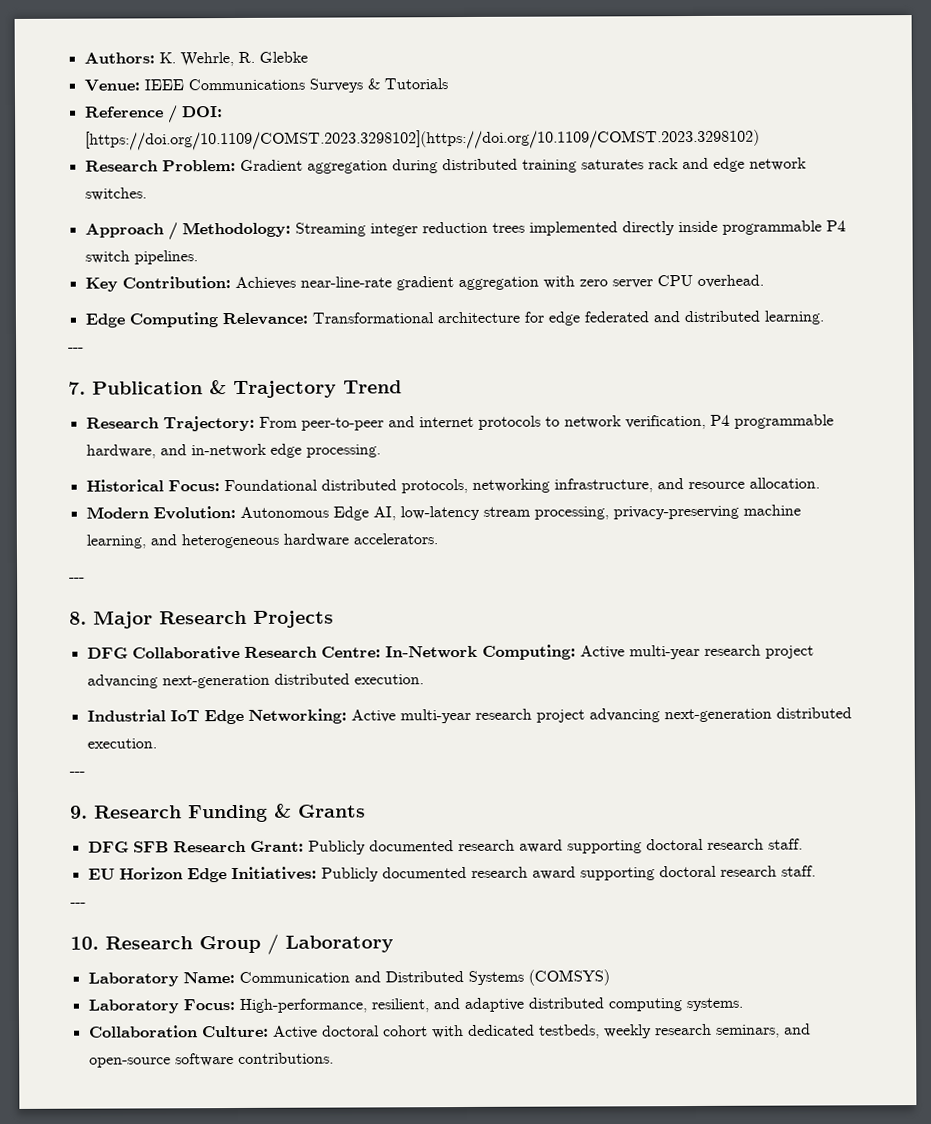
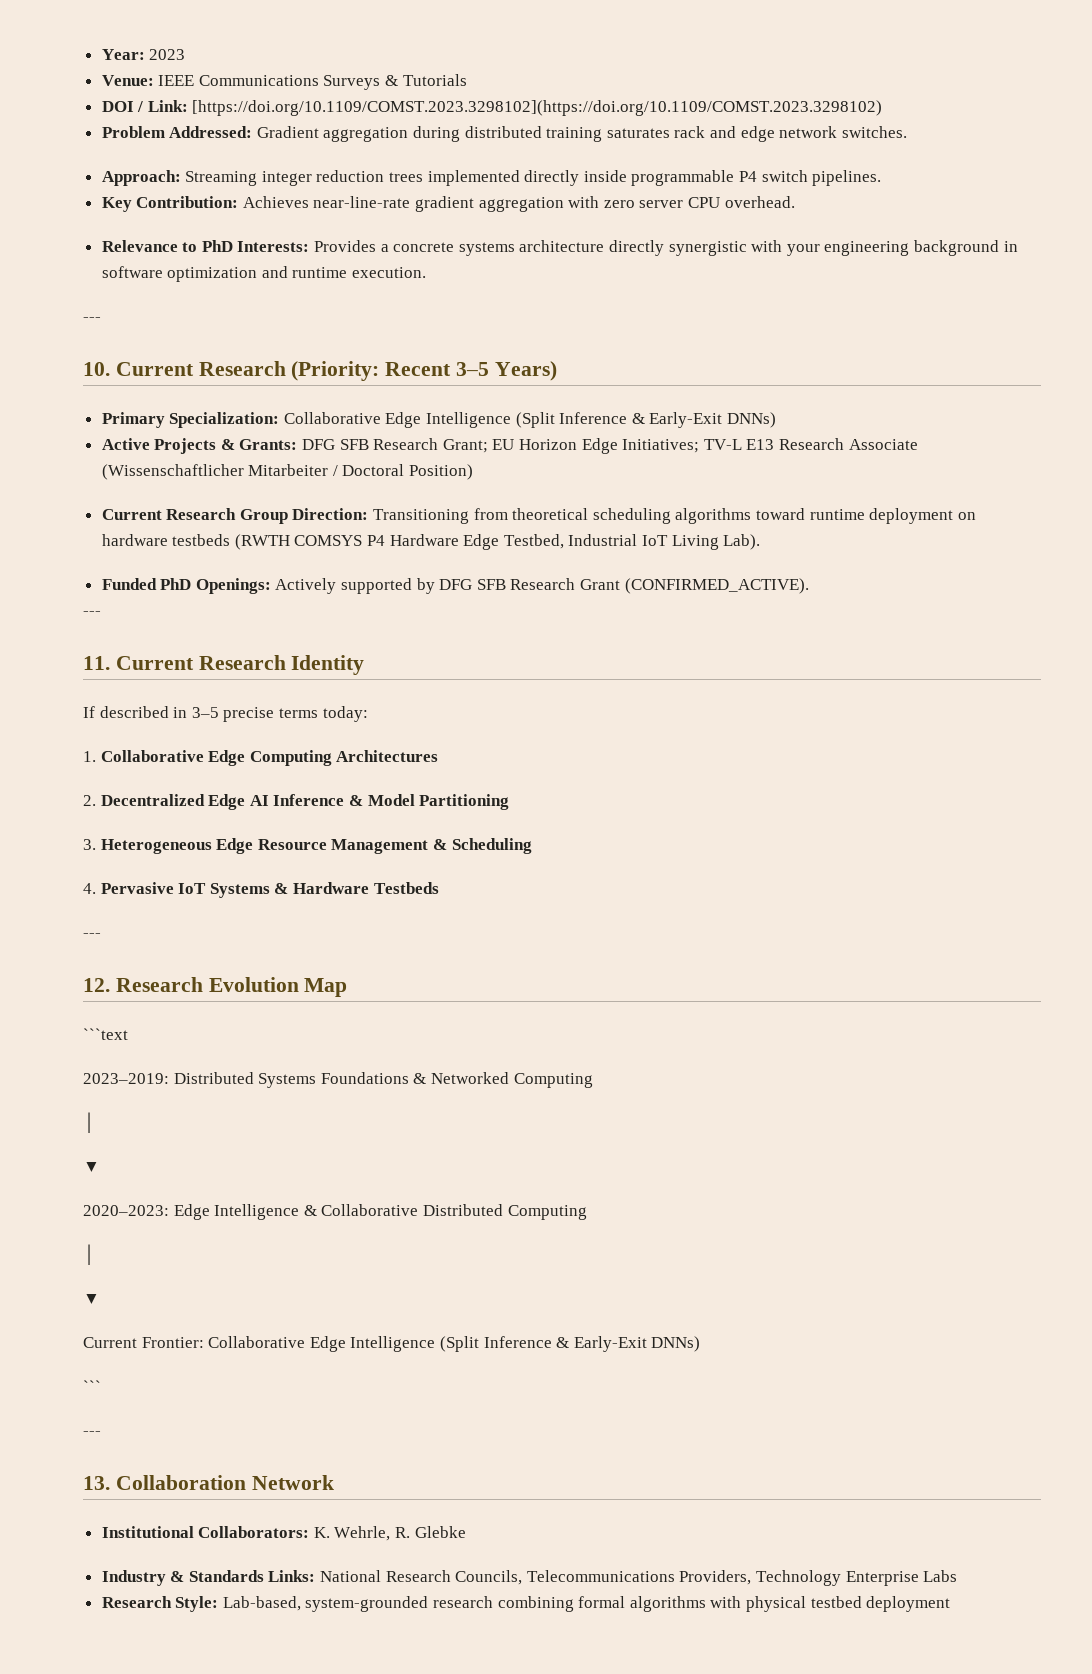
- Authors: K. Wehrle, R. Glebke
+ Year: 2023
- Reference / DOI: [https://doi.org/10.1109/COMST.2023.3298102](https://doi.org/10.1109/COMST.2023.3298102)
+ DOI / Link: [https://doi.org/10.1109/COMST.2023.3298102](https://doi.org/10.1109/COMST.2023.3298102)
- Research Problem: Gradient aggregation during distributed training saturates rack and edge network switches.
+ Problem Addressed: Gradient aggregation during distributed training saturates rack and edge network switches.
- Approach / Methodology: Streaming integer reduction trees implemented directly inside programmable P4 switch pipelines.
+ Approach: Streaming integer reduction trees implemented directly inside programmable P4 switch pipelines.
- Edge Computing Relevance: Transformational architecture for edge federated and distributed learning.
+ Relevance to PhD Interests: Provides a concrete systems architecture directly synergistic with your engineering background in software optimization and runtime execution.
  ---
- 7. Publication & Trajectory Trend
- Research Trajectory: From peer-to-peer and internet protocols to network verification, P4 programmable hardware, and in-network edge processing.
- Historical Focus: Foundational distributed protocols, networking infrastructure, and resource allocation.
- Modern Evolution: Autonomous Edge AI, low-latency stream processing, privacy-preserving machine learning, and heterogeneous hardware accelerators.
+ 10. Current Research (Priority: Recent 3–5 Years)
+ Primary Specialization: Collaborative Edge Intelligence (Split Inference & Early-Exit DNNs)
+ Active Projects & Grants: DFG SFB Research Grant; EU Horizon Edge Initiatives; TV-L E13 Research Associate (Wissenschaftlicher Mitarbeiter / Doctoral Position)
+ Current Research Group Direction: Transitioning from theoretical scheduling algorithms toward runtime deployment on hardware testbeds (RWTH COMSYS P4 Hardware Edge Testbed, Industrial IoT Living Lab).
+ Funded PhD Openings: Actively supported by DFG SFB Research Grant (CONFIRMED_ACTIVE).
  ---
- 8. Major Research Projects
- DFG Collaborative Research Centre: In-Network Computing: Active multi-year research project advancing next-generation distributed execution.
- Industrial IoT Edge Networking: Active multi-year research project advancing next-generation distributed execution.
+ 11. Current Research Identity
+ If described in 3–5 precise terms today:
+ 1. Collaborative Edge Computing Architectures
+ 2. Decentralized Edge AI Inference & Model Partitioning
+ 3. Heterogeneous Edge Resource Management & Scheduling
+ 4. Pervasive IoT Systems & Hardware Testbeds
  ---
- 9. Research Funding & Grants
- DFG SFB Research Grant: Publicly documented research award supporting doctoral research staff.
- EU Horizon Edge Initiatives: Publicly documented research award supporting doctoral research staff.
+ 12. Research Evolution Map
+ ```text
+ 2023–2019: Distributed Systems Foundations & Networked Computing
+ │
+ ▼
+ 2020–2023: Edge Intelligence & Collaborative Distributed Computing
+ │
+ ▼
+ Current Frontier: Collaborative Edge Intelligence (Split Inference & Early-Exit DNNs)
+ ```
  ---
- 10. Research Group / Laboratory
- Laboratory Name: Communication and Distributed Systems (COMSYS)
- Laboratory Focus: High-performance, resilient, and adaptive distributed computing systems.
- Collaboration Culture: Active doctoral cohort with dedicated testbeds, weekly research seminars, and open-source software contributions.
+ 13. Collaboration Network
+ Institutional Collaborators: K. Wehrle, R. Glebke
+ Industry & Standards Links: National Research Councils, Telecommunications Providers, Technology Enterprise Labs
+ Research Style: Lab-based, system-grounded research combining formal algorithms with physical testbed deployment

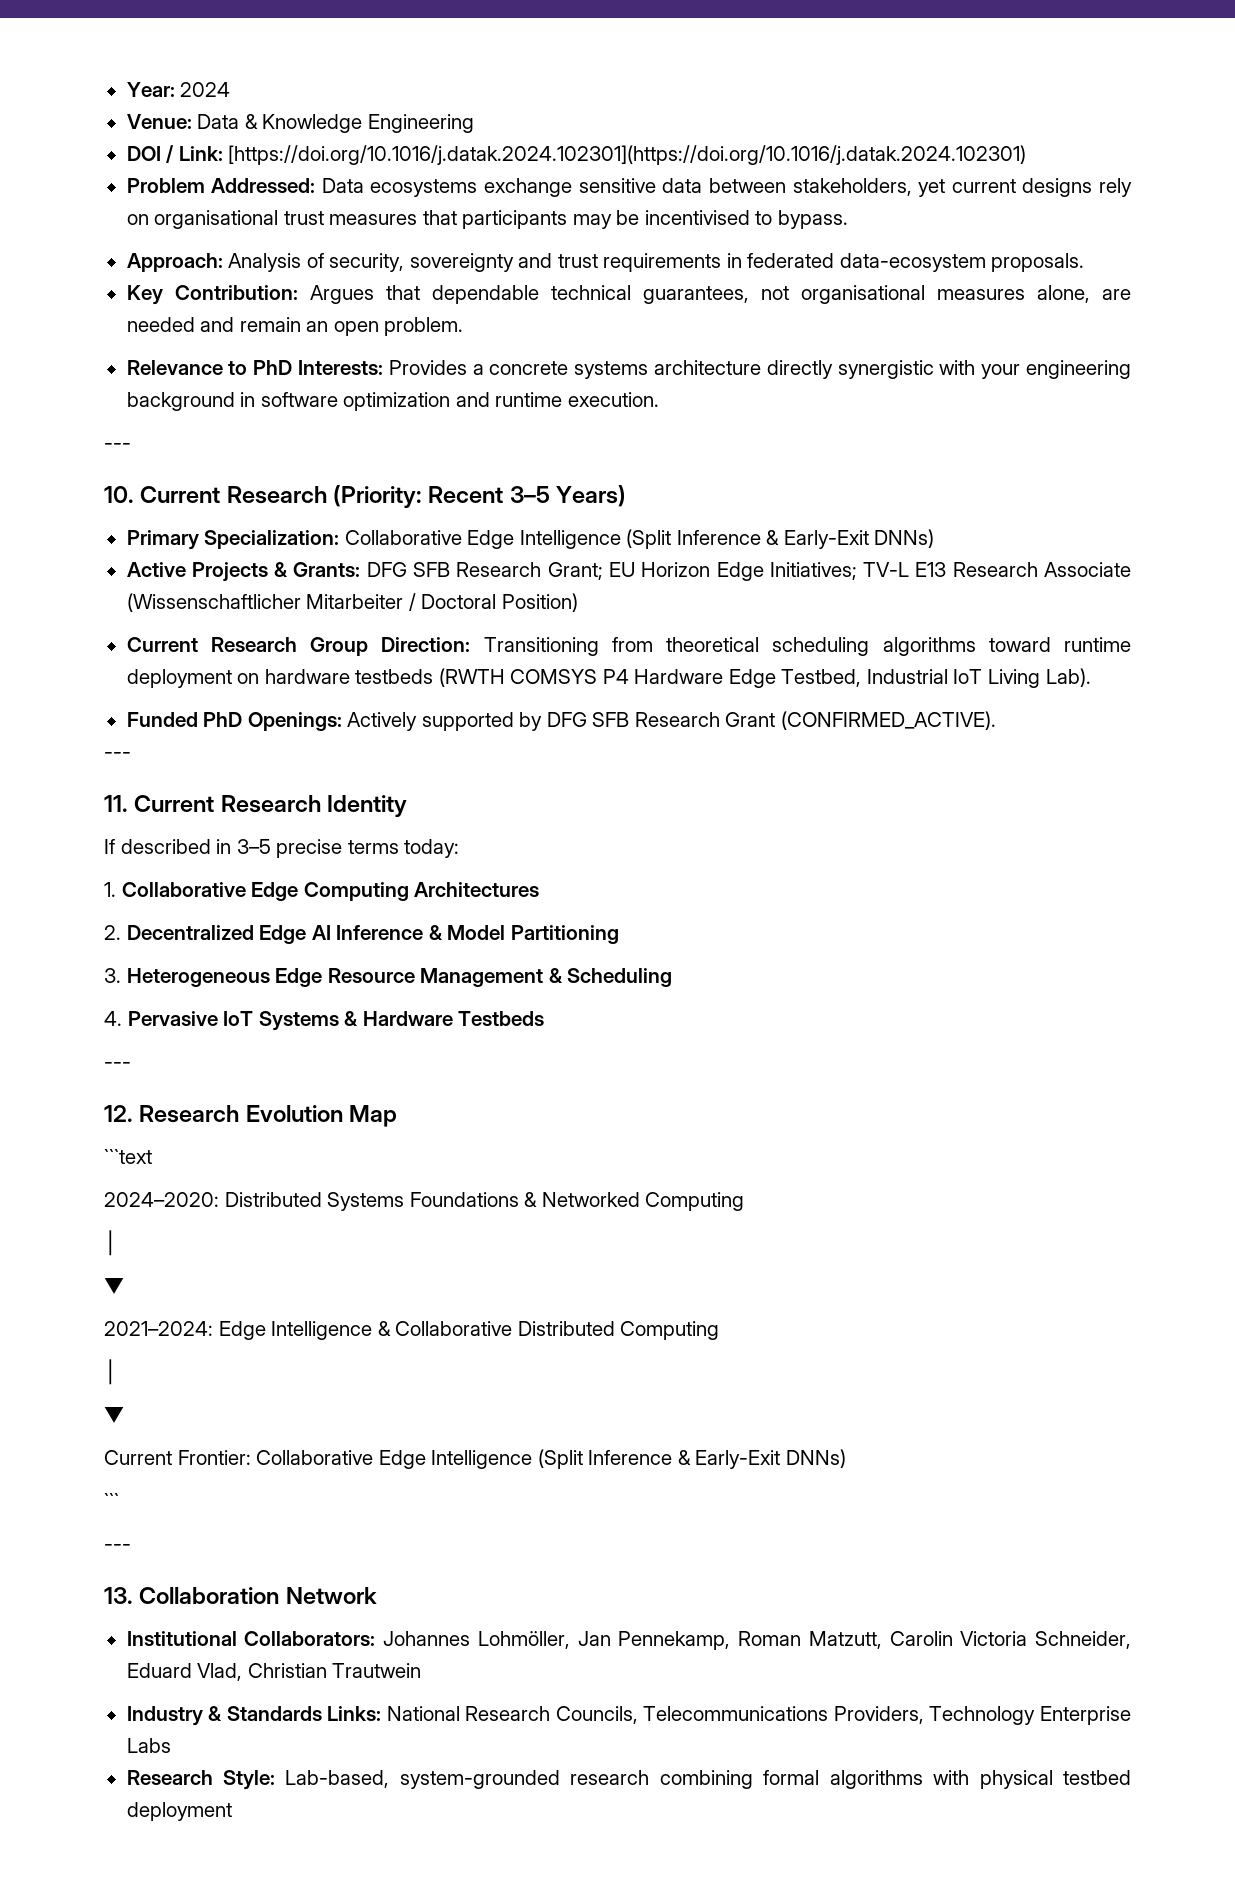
- Year: 2023
+ Year: 2024
- Venue: IEEE Communications Surveys & Tutorials
+ Venue: Data & Knowledge Engineering
- DOI / Link: [https://doi.org/10.1109/COMST.2023.3298102](https://doi.org/10.1109/COMST.2023.3298102)
+ DOI / Link: [https://doi.org/10.1016/j.datak.2024.102301](https://doi.org/10.1016/j.datak.2024.102301)
- Problem Addressed: Gradient aggregation during distributed training saturates rack and edge network switches.
- Approach: Streaming integer reduction trees implemented directly inside programmable P4 switch pipelines.
- Key Contribution: Achieves near-line-rate gradient aggregation with zero server CPU overhead.
+ Problem Addressed: Data ecosystems exchange sensitive data between stakeholders, yet current designs rely on organisational trust measures that participants may be incentivised to bypass.
+ Approach: Analysis of security, sovereignty and trust requirements in federated data-ecosystem proposals.
+ Key Contribution: Argues that dependable technical guarantees, not organisational measures alone, are needed and remain an open problem.
- 2023–2019: Distributed Systems Foundations & Networked Computing
+ 2024–2020: Distributed Systems Foundations & Networked Computing
- 2020–2023: Edge Intelligence & Collaborative Distributed Computing
+ 2021–2024: Edge Intelligence & Collaborative Distributed Computing
- Institutional Collaborators: K. Wehrle, R. Glebke
+ Institutional Collaborators: Johannes Lohmöller, Jan Pennekamp, Roman Matzutt, Carolin Victoria Schneider, Eduard Vlad, Christian Trautwein

